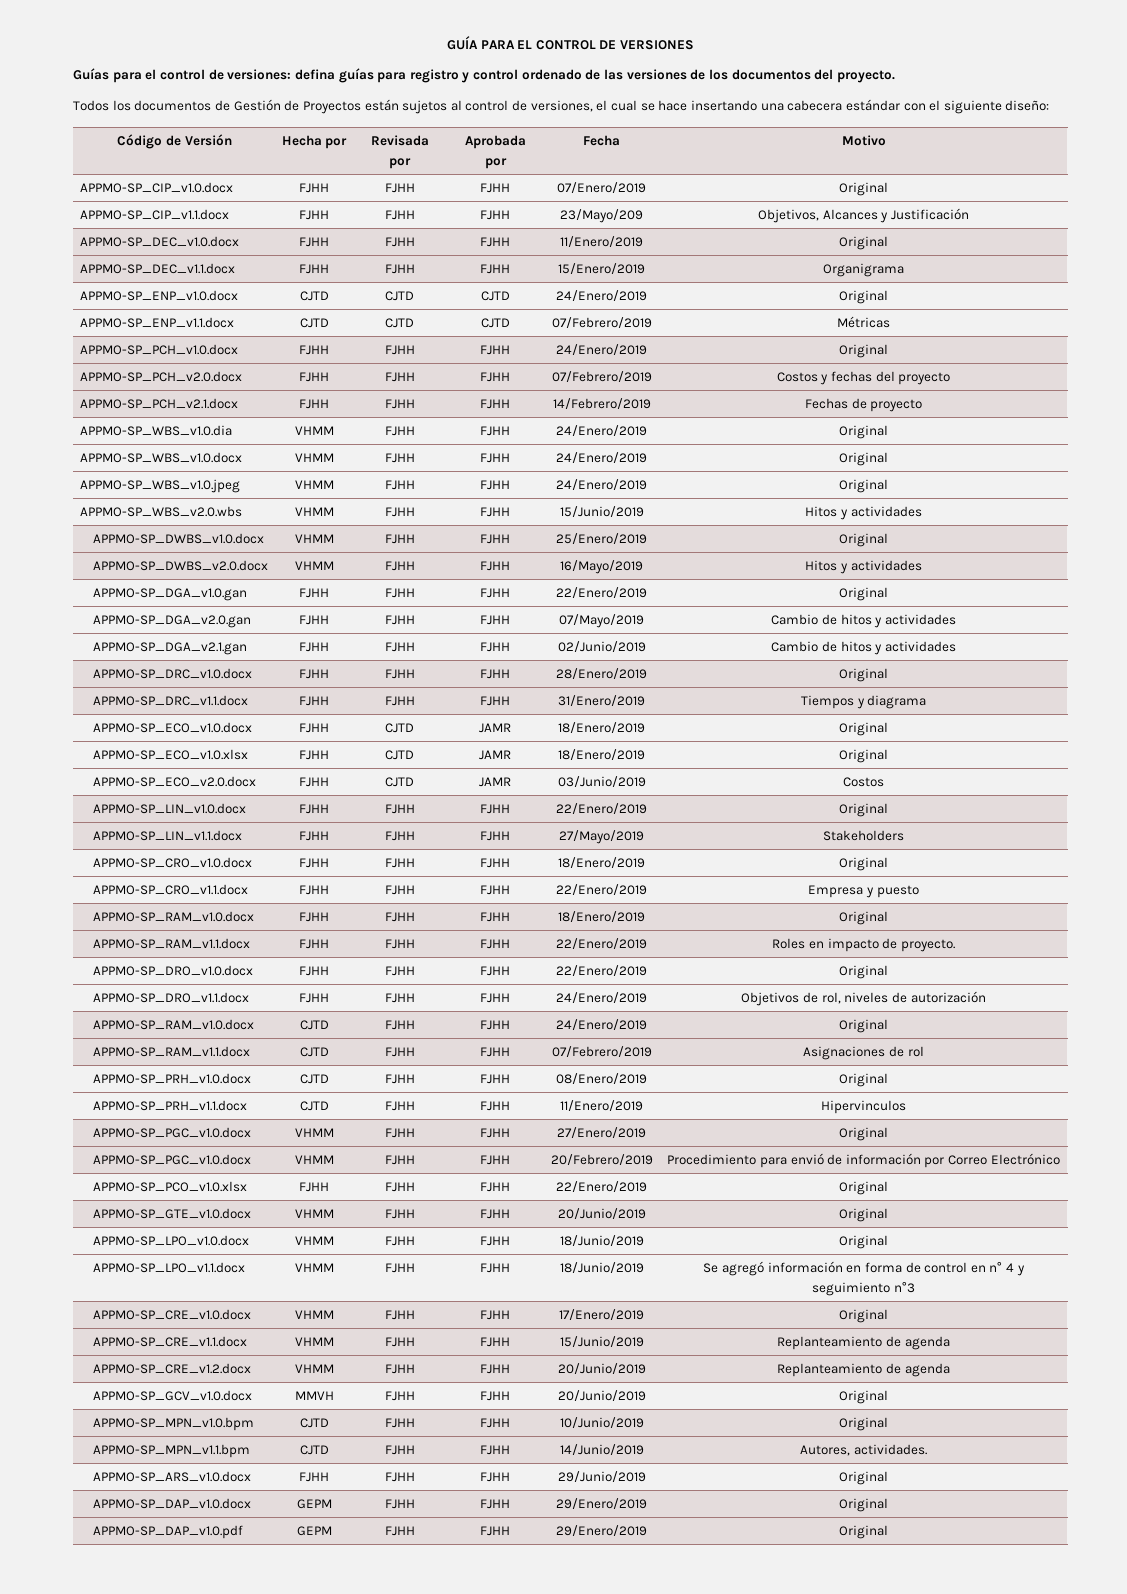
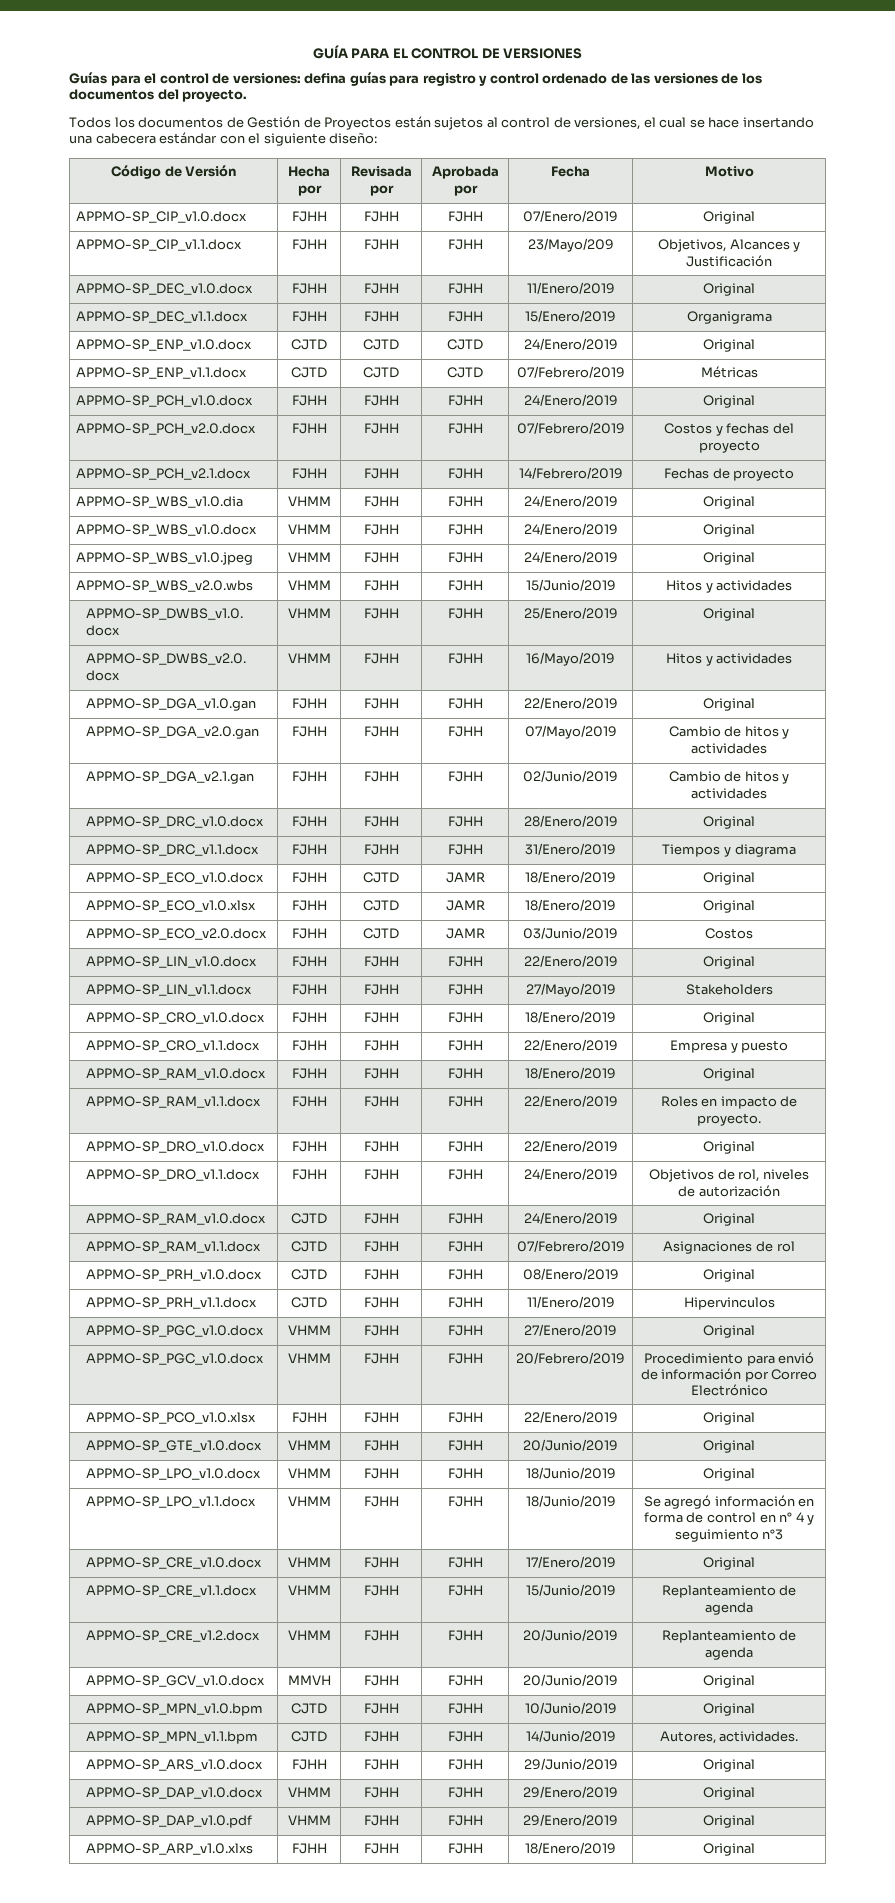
- APPMO-SP_DAP_v1.0.docx | GEPM | FJHH | FJHH | 29/Enero/2019 | Original
+ APPMO-SP_DAP_v1.0.docx | VHMM | FJHH | FJHH | 29/Enero/2019 | Original
- APPMO-SP_DAP_v1.0.pdf | GEPM | FJHH | FJHH | 29/Enero/2019 | Original
+ APPMO-SP_DAP_v1.0.pdf | VHMM | FJHH | FJHH | 29/Enero/2019 | Original
+ APPMO-SP_ARP_v1.0.xlxs | FJHH | FJHH | FJHH | 18/Enero/2019 | Original

